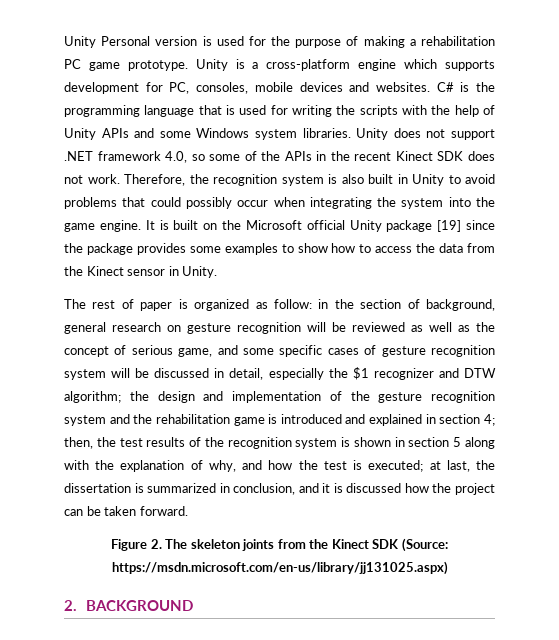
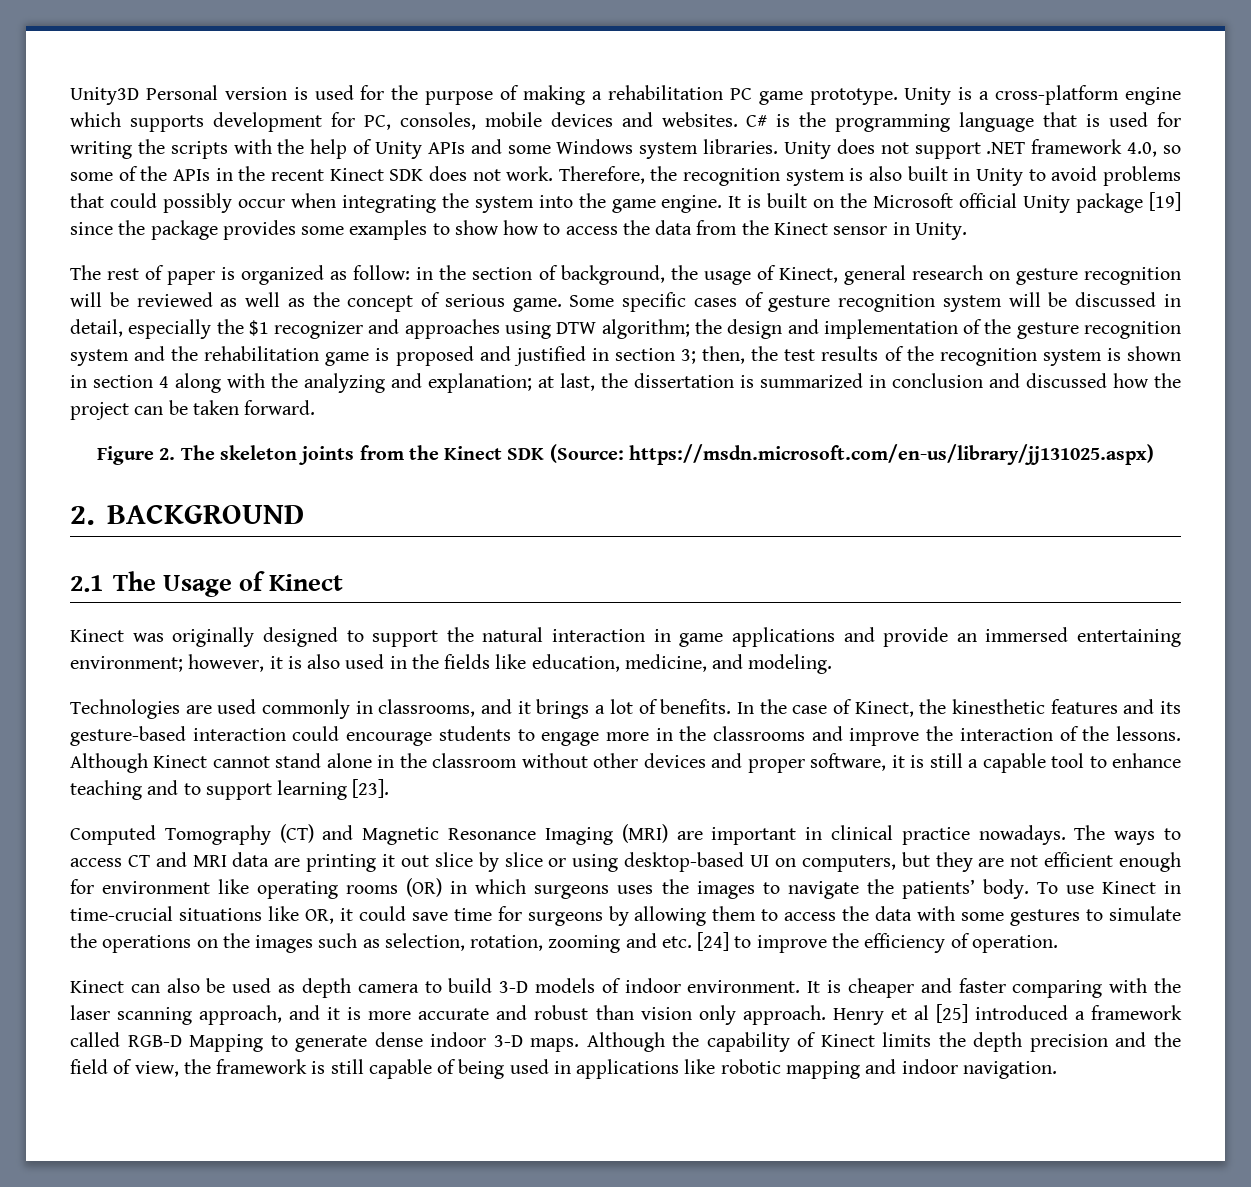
- Unity Personal version is used for the purpose of making a rehabilitation PC game prototype.
+ Unity3D Personal version is used for the purpose of making a rehabilitation PC game prototype.
- in the section of background, general research on gesture recognition will be reviewed as well as the concept of serious game, and some specific cases of gesture recognition system will be discussed in detail, especially the $1 recognizer and DTW algorithm;
+ in the section of background, the usage of Kinect, general research on gesture recognition will be reviewed as well as the concept of serious game. Some specific cases of gesture recognition system will be discussed in detail, especially the $1 recognizer and approaches using DTW algorithm;
- the design and implementation of the gesture recognition system and the rehabilitation game is introduced and explained in section 4;
+ the design and implementation of the gesture recognition system and the rehabilitation game is proposed and justified in section 3;
- then, the test results of the recognition system is shown in section 5 along with the explanation of why, and how the test is executed;
+ then, the test results of the recognition system is shown in section 4 along with the analyzing and explanation;
- at last, the dissertation is summarized in conclusion, and it is discussed how the project can be taken forward.
+ at last, the dissertation is summarized in conclusion and discussed how the project can be taken forward.
+ 2.1 The Usage of Kinect
+ Kinect was originally designed to support the natural interaction in game applications and provide an immersed entertaining environment; however, it is also used in the fields like education, medicine, and modeling.
+ Technologies are used commonly in classrooms, and it brings a lot of benefits. In the case of Kinect, the kinesthetic features and its gesture-based interaction could encourage students to engage more in the classrooms and improve the interaction of the lessons. Although Kinect cannot stand alone in the classroom without other devices and proper software, it is still a capable tool to enhance teaching and to support learning [23].
+ Computed Tomography (CT) and Magnetic Resonance Imaging (MRI) are important in clinical practice nowadays. The ways to access CT and MRI data are printing it out slice by slice or using desktop-based UI on computers, but they are not efficient enough for environment like operating rooms (OR) in which surgeons uses the images to navigate the patients’ body. To use Kinect in time-crucial situations like OR, it could save time for surgeons by allowing them to access the data with some gestures to simulate the operations on the images such as selection, rotation, zooming and etc. [24] to improve the efficiency of operation.
+ Kinect can also be used as depth camera to build 3-D models of indoor environment. It is cheaper and faster comparing with the laser scanning approach, and it is more accurate and robust than vision only approach. Henry et al [25] introduced a framework called RGB-D Mapping to generate dense indoor 3-D maps. Although the capability of Kinect limits the depth precision and the field of view, the framework is still capable of being used in applications like robotic mapping and indoor navigation.

